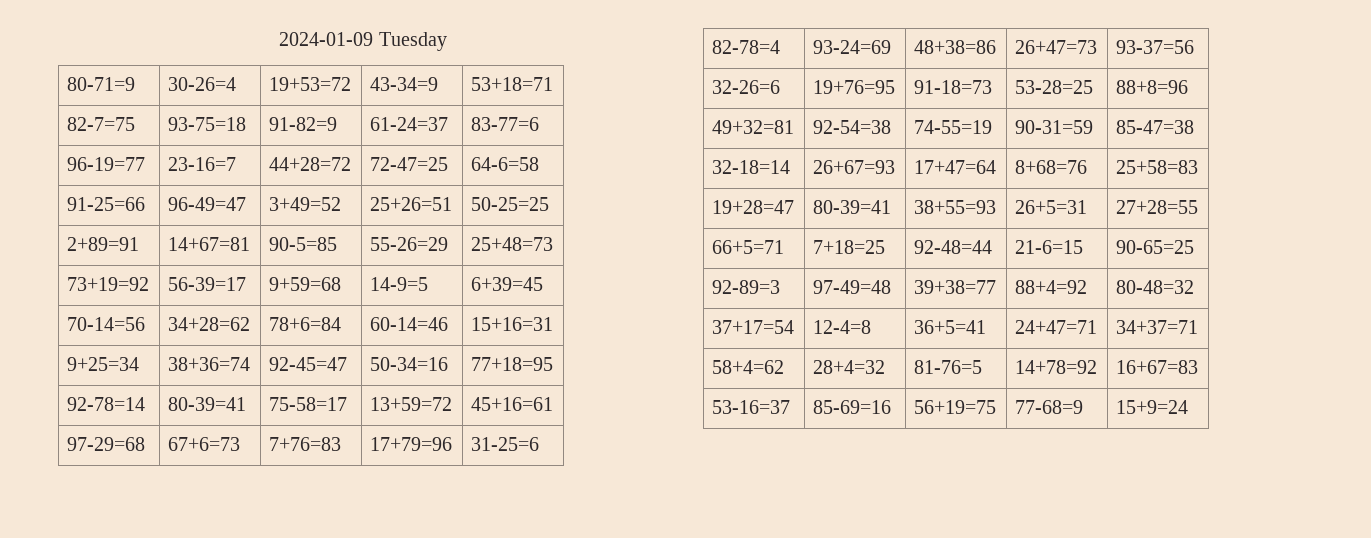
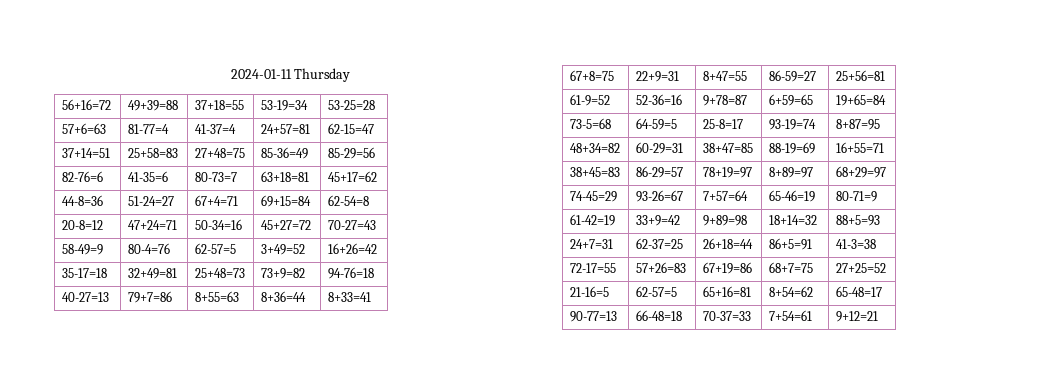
- 2024-01-09 Tuesday
- 80-71=9 | 30-26=4 | 19+53=72 | 43-34=9 | 53+18=71
- 82-7=75 | 93-75=18 | 91-82=9 | 61-24=37 | 83-77=6
- 96-19=77 | 23-16=7 | 44+28=72 | 72-47=25 | 64-6=58
- 91-25=66 | 96-49=47 | 3+49=52 | 25+26=51 | 50-25=25
- 2+89=91 | 14+67=81 | 90-5=85 | 55-26=29 | 25+48=73
- 73+19=92 | 56-39=17 | 9+59=68 | 14-9=5 | 6+39=45
- 70-14=56 | 34+28=62 | 78+6=84 | 60-14=46 | 15+16=31
- 9+25=34 | 38+36=74 | 92-45=47 | 50-34=16 | 77+18=95
- 92-78=14 | 80-39=41 | 75-58=17 | 13+59=72 | 45+16=61
- 97-29=68 | 67+6=73 | 7+76=83 | 17+79=96 | 31-25=6
- 82-78=4 | 93-24=69 | 48+38=86 | 26+47=73 | 93-37=56
- 32-26=6 | 19+76=95 | 91-18=73 | 53-28=25 | 88+8=96
- 49+32=81 | 92-54=38 | 74-55=19 | 90-31=59 | 85-47=38
- 32-18=14 | 26+67=93 | 17+47=64 | 8+68=76 | 25+58=83
- 19+28=47 | 80-39=41 | 38+55=93 | 26+5=31 | 27+28=55
- 66+5=71 | 7+18=25 | 92-48=44 | 21-6=15 | 90-65=25
- 92-89=3 | 97-49=48 | 39+38=77 | 88+4=92 | 80-48=32
- 37+17=54 | 12-4=8 | 36+5=41 | 24+47=71 | 34+37=71
- 58+4=62 | 28+4=32 | 81-76=5 | 14+78=92 | 16+67=83
- 53-16=37 | 85-69=16 | 56+19=75 | 77-68=9 | 15+9=24
+ 2024-01-11 Thursday
+ 56+16=72 | 49+39=88 | 37+18=55 | 53-19=34 | 53-25=28
+ 57+6=63 | 81-77=4 | 41-37=4 | 24+57=81 | 62-15=47
+ 37+14=51 | 25+58=83 | 27+48=75 | 85-36=49 | 85-29=56
+ 82-76=6 | 41-35=6 | 80-73=7 | 63+18=81 | 45+17=62
+ 44-8=36 | 51-24=27 | 67+4=71 | 69+15=84 | 62-54=8
+ 20-8=12 | 47+24=71 | 50-34=16 | 45+27=72 | 70-27=43
+ 58-49=9 | 80-4=76 | 62-57=5 | 3+49=52 | 16+26=42
+ 35-17=18 | 32+49=81 | 25+48=73 | 73+9=82 | 94-76=18
+ 40-27=13 | 79+7=86 | 8+55=63 | 8+36=44 | 8+33=41
+ 67+8=75 | 22+9=31 | 8+47=55 | 86-59=27 | 25+56=81
+ 61-9=52 | 52-36=16 | 9+78=87 | 6+59=65 | 19+65=84
+ 73-5=68 | 64-59=5 | 25-8=17 | 93-19=74 | 8+87=95
+ 48+34=82 | 60-29=31 | 38+47=85 | 88-19=69 | 16+55=71
+ 38+45=83 | 86-29=57 | 78+19=97 | 8+89=97 | 68+29=97
+ 74-45=29 | 93-26=67 | 7+57=64 | 65-46=19 | 80-71=9
+ 61-42=19 | 33+9=42 | 9+89=98 | 18+14=32 | 88+5=93
+ 24+7=31 | 62-37=25 | 26+18=44 | 86+5=91 | 41-3=38
+ 72-17=55 | 57+26=83 | 67+19=86 | 68+7=75 | 27+25=52
+ 21-16=5 | 62-57=5 | 65+16=81 | 8+54=62 | 65-48=17
+ 90-77=13 | 66-48=18 | 70-37=33 | 7+54=61 | 9+12=21

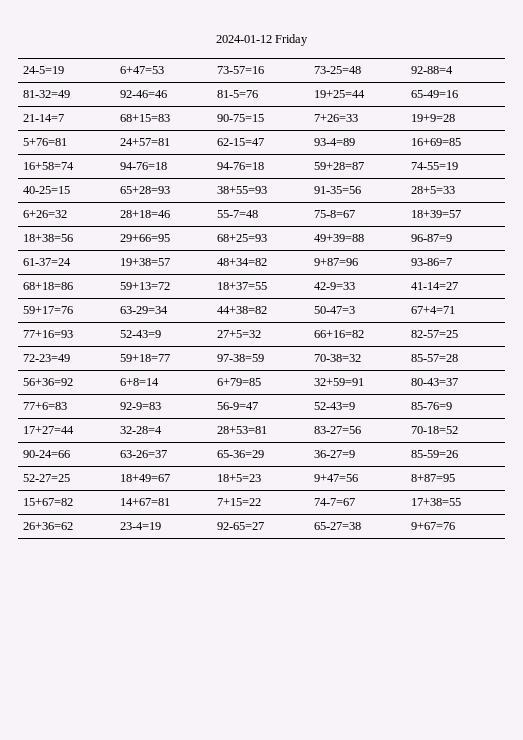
- 2024-01-11 Thursday
- 56+16=72 | 49+39=88 | 37+18=55 | 53-19=34 | 53-25=28
- 57+6=63 | 81-77=4 | 41-37=4 | 24+57=81 | 62-15=47
- 37+14=51 | 25+58=83 | 27+48=75 | 85-36=49 | 85-29=56
- 82-76=6 | 41-35=6 | 80-73=7 | 63+18=81 | 45+17=62
- 44-8=36 | 51-24=27 | 67+4=71 | 69+15=84 | 62-54=8
- 20-8=12 | 47+24=71 | 50-34=16 | 45+27=72 | 70-27=43
- 58-49=9 | 80-4=76 | 62-57=5 | 3+49=52 | 16+26=42
- 35-17=18 | 32+49=81 | 25+48=73 | 73+9=82 | 94-76=18
- 40-27=13 | 79+7=86 | 8+55=63 | 8+36=44 | 8+33=41
- 67+8=75 | 22+9=31 | 8+47=55 | 86-59=27 | 25+56=81
- 61-9=52 | 52-36=16 | 9+78=87 | 6+59=65 | 19+65=84
- 73-5=68 | 64-59=5 | 25-8=17 | 93-19=74 | 8+87=95
- 48+34=82 | 60-29=31 | 38+47=85 | 88-19=69 | 16+55=71
- 38+45=83 | 86-29=57 | 78+19=97 | 8+89=97 | 68+29=97
- 74-45=29 | 93-26=67 | 7+57=64 | 65-46=19 | 80-71=9
- 61-42=19 | 33+9=42 | 9+89=98 | 18+14=32 | 88+5=93
- 24+7=31 | 62-37=25 | 26+18=44 | 86+5=91 | 41-3=38
- 72-17=55 | 57+26=83 | 67+19=86 | 68+7=75 | 27+25=52
- 21-16=5 | 62-57=5 | 65+16=81 | 8+54=62 | 65-48=17
- 90-77=13 | 66-48=18 | 70-37=33 | 7+54=61 | 9+12=21
+ 2024-01-12 Friday
+ 24-5=19 | 6+47=53 | 73-57=16 | 73-25=48 | 92-88=4
+ 81-32=49 | 92-46=46 | 81-5=76 | 19+25=44 | 65-49=16
+ 21-14=7 | 68+15=83 | 90-75=15 | 7+26=33 | 19+9=28
+ 5+76=81 | 24+57=81 | 62-15=47 | 93-4=89 | 16+69=85
+ 16+58=74 | 94-76=18 | 94-76=18 | 59+28=87 | 74-55=19
+ 40-25=15 | 65+28=93 | 38+55=93 | 91-35=56 | 28+5=33
+ 6+26=32 | 28+18=46 | 55-7=48 | 75-8=67 | 18+39=57
+ 18+38=56 | 29+66=95 | 68+25=93 | 49+39=88 | 96-87=9
+ 61-37=24 | 19+38=57 | 48+34=82 | 9+87=96 | 93-86=7
+ 68+18=86 | 59+13=72 | 18+37=55 | 42-9=33 | 41-14=27
+ 59+17=76 | 63-29=34 | 44+38=82 | 50-47=3 | 67+4=71
+ 77+16=93 | 52-43=9 | 27+5=32 | 66+16=82 | 82-57=25
+ 72-23=49 | 59+18=77 | 97-38=59 | 70-38=32 | 85-57=28
+ 56+36=92 | 6+8=14 | 6+79=85 | 32+59=91 | 80-43=37
+ 77+6=83 | 92-9=83 | 56-9=47 | 52-43=9 | 85-76=9
+ 17+27=44 | 32-28=4 | 28+53=81 | 83-27=56 | 70-18=52
+ 90-24=66 | 63-26=37 | 65-36=29 | 36-27=9 | 85-59=26
+ 52-27=25 | 18+49=67 | 18+5=23 | 9+47=56 | 8+87=95
+ 15+67=82 | 14+67=81 | 7+15=22 | 74-7=67 | 17+38=55
+ 26+36=62 | 23-4=19 | 92-65=27 | 65-27=38 | 9+67=76

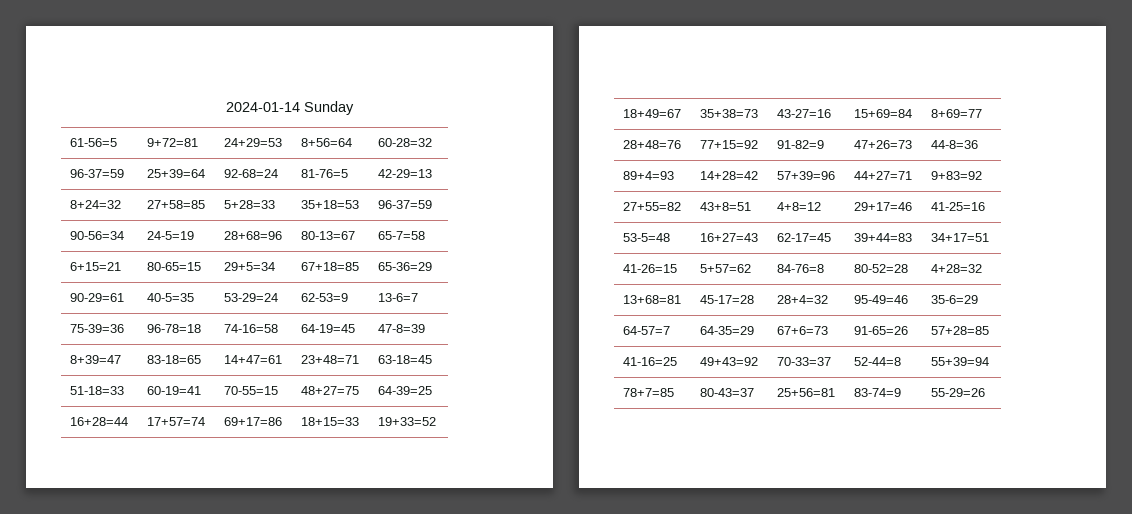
- 2024-01-12 Friday
- 24-5=19 | 6+47=53 | 73-57=16 | 73-25=48 | 92-88=4
- 81-32=49 | 92-46=46 | 81-5=76 | 19+25=44 | 65-49=16
- 21-14=7 | 68+15=83 | 90-75=15 | 7+26=33 | 19+9=28
- 5+76=81 | 24+57=81 | 62-15=47 | 93-4=89 | 16+69=85
- 16+58=74 | 94-76=18 | 94-76=18 | 59+28=87 | 74-55=19
- 40-25=15 | 65+28=93 | 38+55=93 | 91-35=56 | 28+5=33
- 6+26=32 | 28+18=46 | 55-7=48 | 75-8=67 | 18+39=57
- 18+38=56 | 29+66=95 | 68+25=93 | 49+39=88 | 96-87=9
- 61-37=24 | 19+38=57 | 48+34=82 | 9+87=96 | 93-86=7
- 68+18=86 | 59+13=72 | 18+37=55 | 42-9=33 | 41-14=27
- 59+17=76 | 63-29=34 | 44+38=82 | 50-47=3 | 67+4=71
- 77+16=93 | 52-43=9 | 27+5=32 | 66+16=82 | 82-57=25
- 72-23=49 | 59+18=77 | 97-38=59 | 70-38=32 | 85-57=28
- 56+36=92 | 6+8=14 | 6+79=85 | 32+59=91 | 80-43=37
- 77+6=83 | 92-9=83 | 56-9=47 | 52-43=9 | 85-76=9
- 17+27=44 | 32-28=4 | 28+53=81 | 83-27=56 | 70-18=52
- 90-24=66 | 63-26=37 | 65-36=29 | 36-27=9 | 85-59=26
- 52-27=25 | 18+49=67 | 18+5=23 | 9+47=56 | 8+87=95
- 15+67=82 | 14+67=81 | 7+15=22 | 74-7=67 | 17+38=55
- 26+36=62 | 23-4=19 | 92-65=27 | 65-27=38 | 9+67=76
+ 2024-01-14 Sunday
+ 61-56=5 | 9+72=81 | 24+29=53 | 8+56=64 | 60-28=32
+ 96-37=59 | 25+39=64 | 92-68=24 | 81-76=5 | 42-29=13
+ 8+24=32 | 27+58=85 | 5+28=33 | 35+18=53 | 96-37=59
+ 90-56=34 | 24-5=19 | 28+68=96 | 80-13=67 | 65-7=58
+ 6+15=21 | 80-65=15 | 29+5=34 | 67+18=85 | 65-36=29
+ 90-29=61 | 40-5=35 | 53-29=24 | 62-53=9 | 13-6=7
+ 75-39=36 | 96-78=18 | 74-16=58 | 64-19=45 | 47-8=39
+ 8+39=47 | 83-18=65 | 14+47=61 | 23+48=71 | 63-18=45
+ 51-18=33 | 60-19=41 | 70-55=15 | 48+27=75 | 64-39=25
+ 16+28=44 | 17+57=74 | 69+17=86 | 18+15=33 | 19+33=52
+ 18+49=67 | 35+38=73 | 43-27=16 | 15+69=84 | 8+69=77
+ 28+48=76 | 77+15=92 | 91-82=9 | 47+26=73 | 44-8=36
+ 89+4=93 | 14+28=42 | 57+39=96 | 44+27=71 | 9+83=92
+ 27+55=82 | 43+8=51 | 4+8=12 | 29+17=46 | 41-25=16
+ 53-5=48 | 16+27=43 | 62-17=45 | 39+44=83 | 34+17=51
+ 41-26=15 | 5+57=62 | 84-76=8 | 80-52=28 | 4+28=32
+ 13+68=81 | 45-17=28 | 28+4=32 | 95-49=46 | 35-6=29
+ 64-57=7 | 64-35=29 | 67+6=73 | 91-65=26 | 57+28=85
+ 41-16=25 | 49+43=92 | 70-33=37 | 52-44=8 | 55+39=94
+ 78+7=85 | 80-43=37 | 25+56=81 | 83-74=9 | 55-29=26

